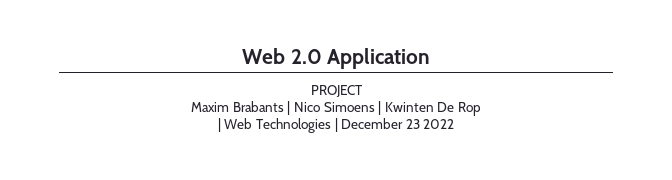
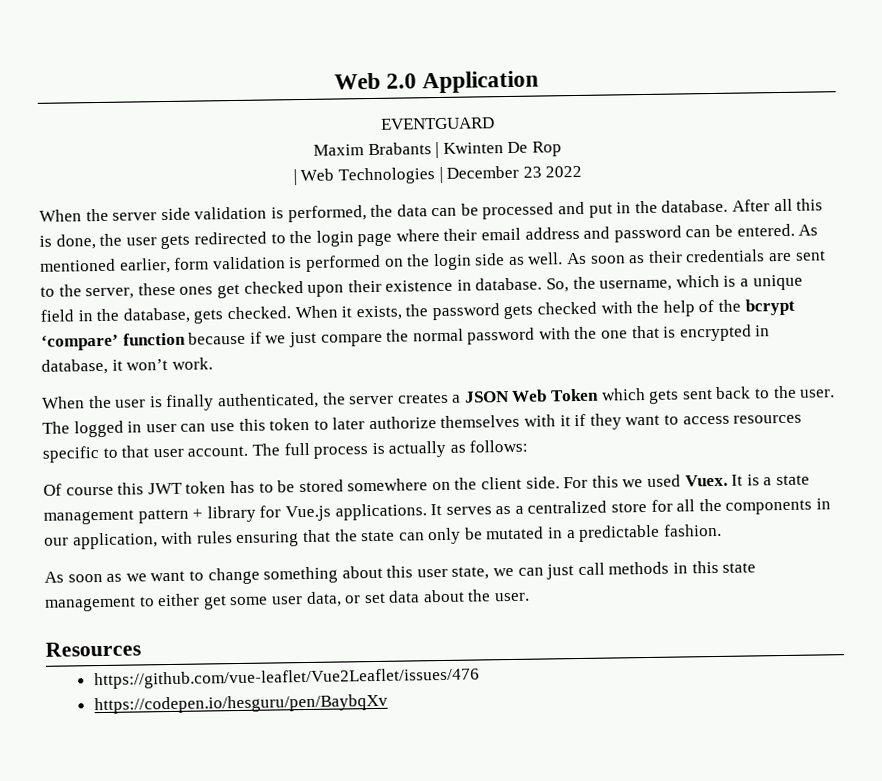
- PROJECT
+ EVENTGUARD
- Maxim Brabants | Nico Simoens | Kwinten De Rop
+ Maxim Brabants | Kwinten De Rop
+ When the server side validation is performed, the data can be processed and put in the database. After all this is done, the user gets redirected to the login page where their email address and password can be entered. As mentioned earlier, form validation is performed on the login side as well. As soon as their credentials are sent to the server, these ones get checked upon their existence in database. So, the username, which is a unique field in the database, gets checked. When it exists, the password gets checked with the help of the bcrypt ‘compare’ function because if we just compare the normal password with the one that is encrypted in database, it won’t work.
+ When the user is finally authenticated, the server creates a JSON Web Token which gets sent back to the user. The logged in user can use this token to later authorize themselves with it if they want to access resources specific to that user account. The full process is actually as follows:
+ Of course this JWT token has to be stored somewhere on the client side. For this we used Vuex. It is a state management pattern + library for Vue.js applications. It serves as a centralized store for all the components in our application, with rules ensuring that the state can only be mutated in a predictable fashion.
+ As soon as we want to change something about this user state, we can just call methods in this state management to either get some user data, or set data about the user.
+ Resources
+ https://github.com/vue-leaflet/Vue2Leaflet/issues/476
+ https://codepen.io/hesguru/pen/BaybqXv

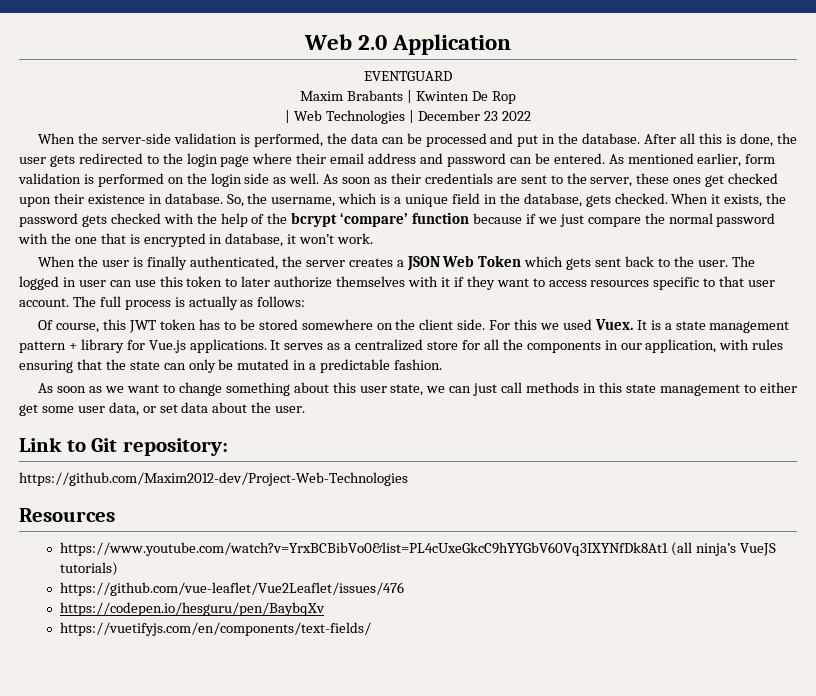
- When the server side validation is performed, the data can be processed and put in the database.
+ When the server-side validation is performed, the data can be processed and put in the database.
- Of course this JWT token has to be stored somewhere on the client side.
+ Of course, this JWT token has to be stored somewhere on the client side.
+ Link to Git repository:
+ https://github.com/Maxim2012-dev/Project-Web-Technologies
  Resources
+ https://www.youtube.com/watch?v=YrxBCBibVo0&list=PL4cUxeGkcC9hYYGbV60Vq3IXYNfDk8At1 (all ninja’s VueJS tutorials)
+ https://vuetifyjs.com/en/components/text-fields/

